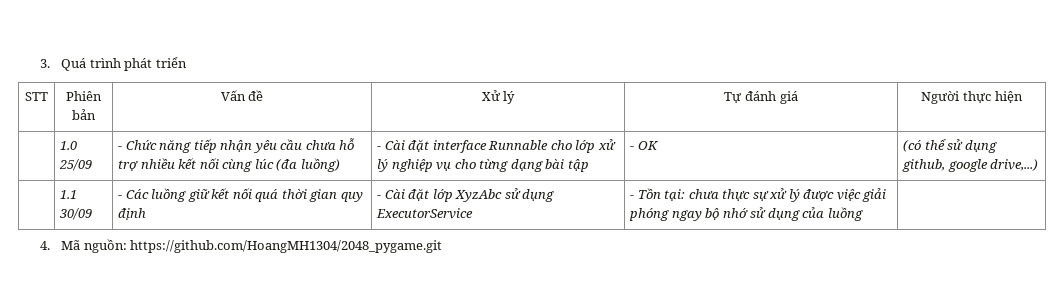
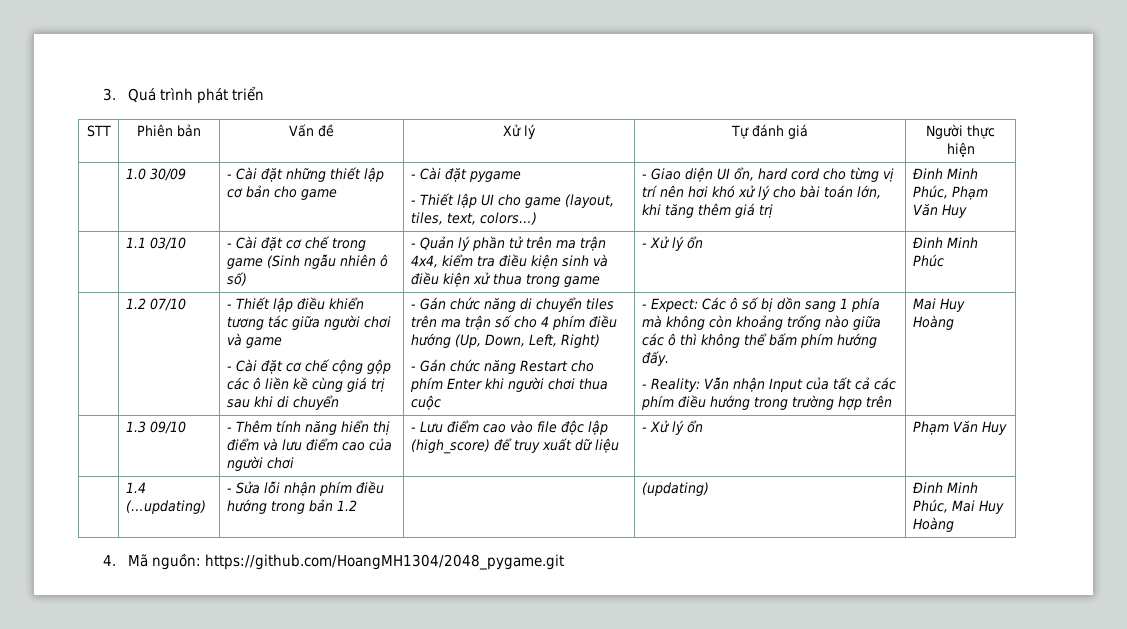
- 1.0 25/09 | - Chức năng tiếp nhận yêu cầu chưa hỗ trợ nhiều kết nối cùng lúc (đa luồng) | - Cài đặt interface Runnable cho lớp xử lý nghiệp vụ cho từng dạng bài tập | - OK | (có thể sử dụng github, google drive,...)
- | 1.1 30/09 | - Các luồng giữ kết nối quá thời gian quy định | - Cài đặt lớp XyzAbc sử dụng ExecutorService | - Tồn tại: chưa thực sự xử lý được việc giải phóng ngay bộ nhớ sử dụng của luồng |
+ 1.0 30/09 | - Cài đặt những thiết lập cơ bản cho game | - Cài đặt pygame
+ - Thiết lập UI cho game (layout, tiles, text, colors…) | - Giao diện UI ổn, hard cord cho từng vị trí nên hơi khó xử lý cho bài toán lớn, khi tăng thêm giá trị | Đinh Minh Phúc, Phạm Văn Huy
+ | 1.1 03/10 | - Cài đặt cơ chế trong game (Sinh ngẫu nhiên ô số) | - Quản lý phần tử trên ma trận 4x4, kiểm tra điều kiện sinh và điều kiện xử thua trong game | - Xử lý ổn | Đinh Minh Phúc
+ | 1.2 07/10 | - Thiết lập điều khiển tương tác giữa người chơi và game
+ - Cài đặt cơ chế cộng gộp các ô liền kề cùng giá trị sau khi di chuyển | - Gán chức năng di chuyển tiles trên ma trận số cho 4 phím điều hướng (Up, Down, Left, Right)
+ - Gán chức năng Restart cho phím Enter khi người chơi thua cuộc | - Expect: Các ô số bị dồn sang 1 phía mà không còn khoảng trống nào giữa các ô thì không thể bấm phím hướng đấy.
+ - Reality: Vẫn nhận Input của tất cả các phím điều hướng trong trường hợp trên | Mai Huy Hoàng
+ | 1.3 09/10 | - Thêm tính năng hiển thị điểm và lưu điểm cao của người chơi | - Lưu điểm cao vào file độc lập (high_score) để truy xuất dữ liệu | - Xử lý ổn | Phạm Văn Huy
+ | 1.4 (…updating) | - Sửa lỗi nhận phím điều hướng trong bản 1.2 | | (updating) | Đinh Minh Phúc, Mai Huy Hoàng

